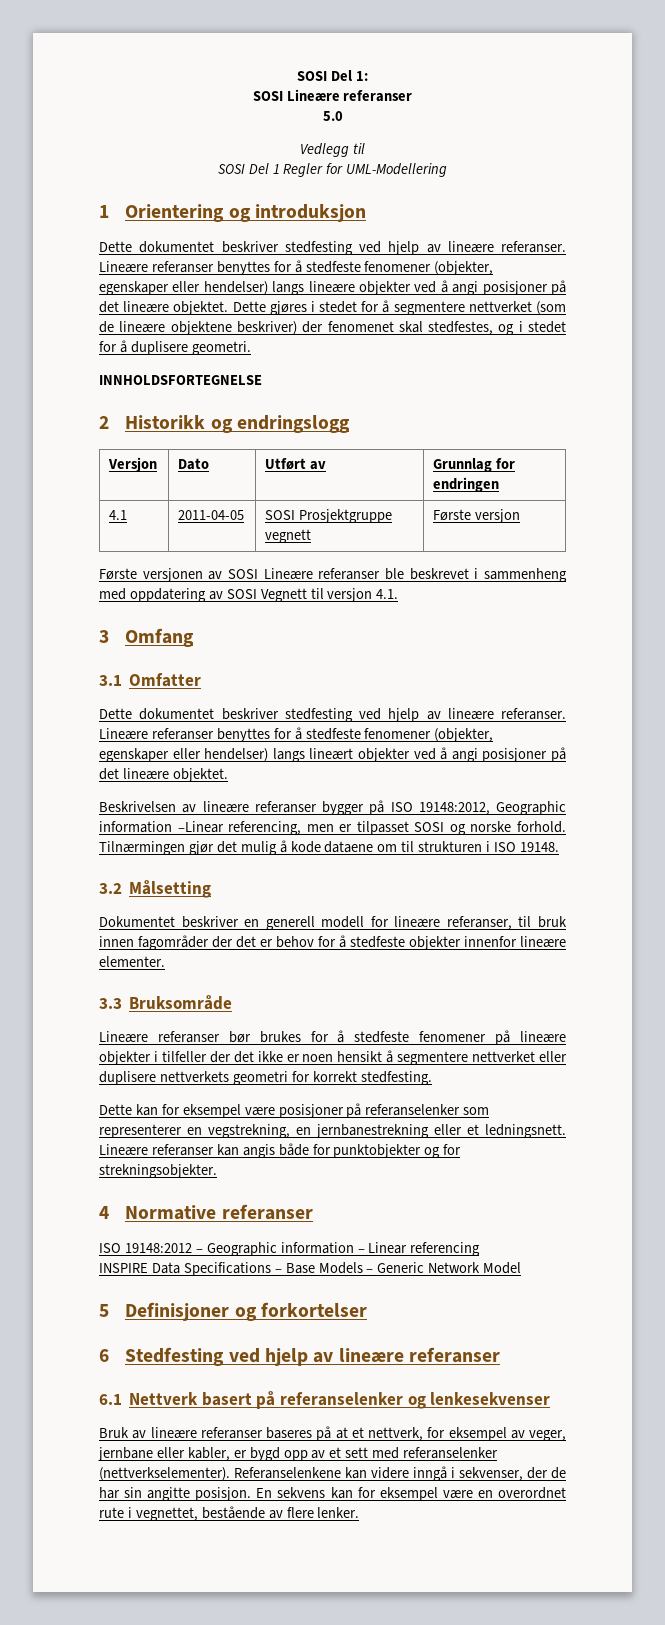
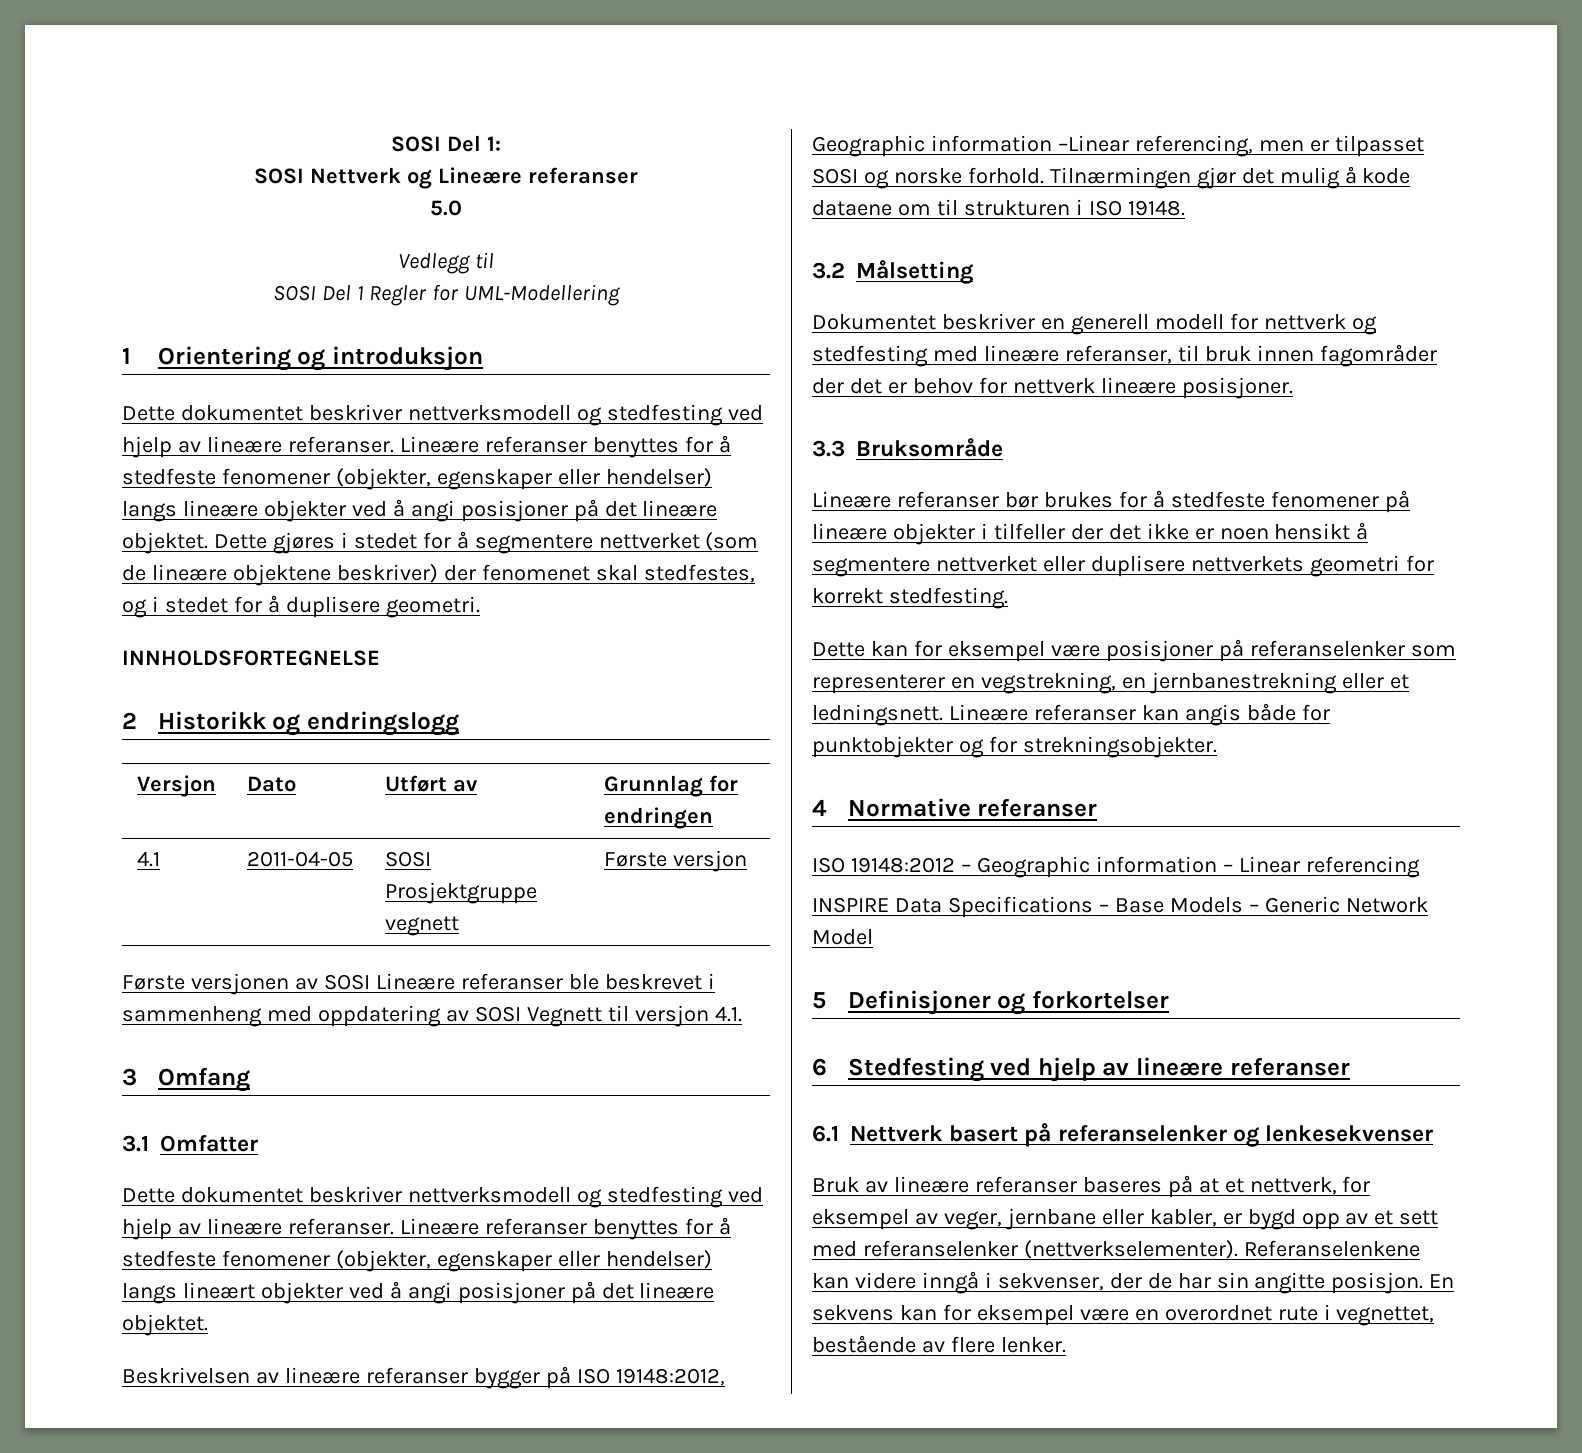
  SOSI Del 1:
- SOSI Lineære referanser
+ SOSI Nettverk og Lineære referanser
  1 Orientering og introduksjon
- Dette dokumentet beskriver stedfesting ved hjelp av lineære referanser.
+ Dette dokumentet beskriver nettverksmodell og stedfesting ved hjelp av lineære referanser.
  3.1 Omfatter
- Dette dokumentet beskriver stedfesting ved hjelp av lineære referanser.
+ Dette dokumentet beskriver nettverksmodell og stedfesting ved hjelp av lineære referanser.
- Dokumentet beskriver en generell modell for lineære referanser, til bruk innen fagområder der det er behov for å stedfeste objekter innenfor lineære elementer.
+ Dokumentet beskriver en generell modell for nettverk og stedfesting med lineære referanser, til bruk innen fagområder der det er behov for nettverk lineære posisjoner.

